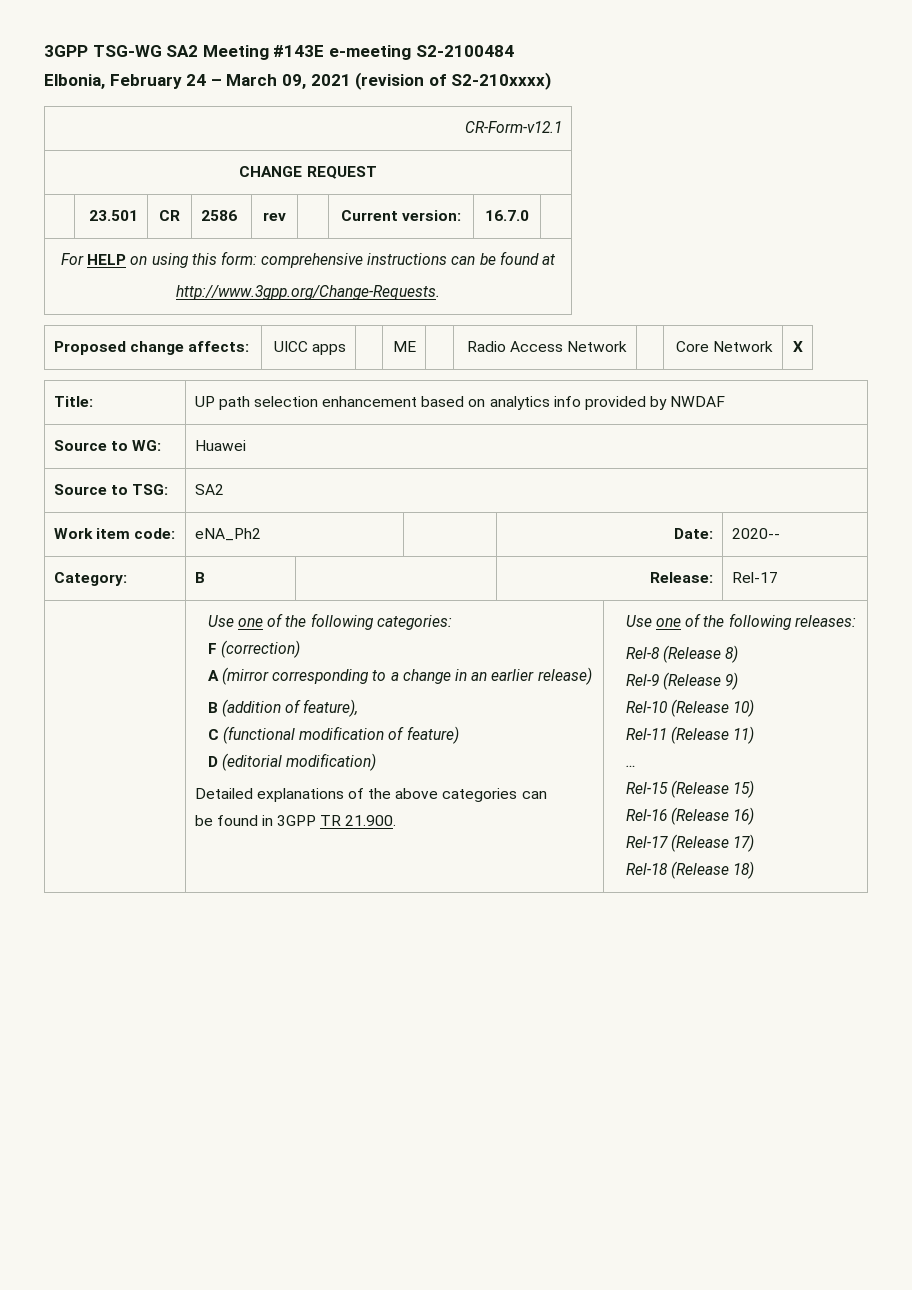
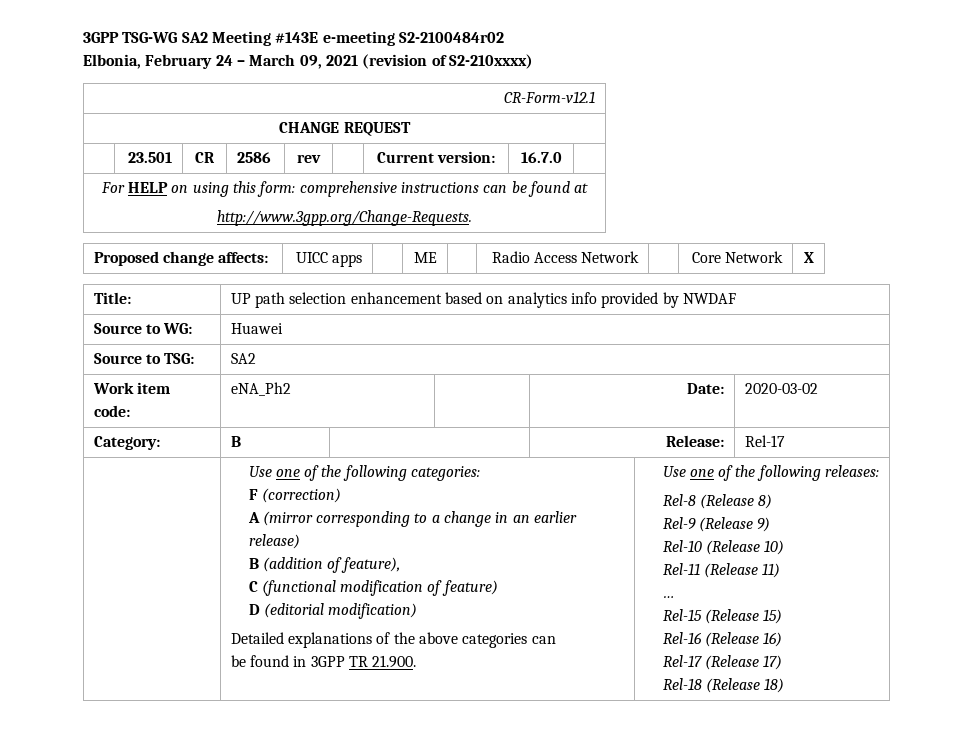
- 3GPP TSG-WG SA2 Meeting #143E e-meeting S2-2100484
+ 3GPP TSG-WG SA2 Meeting #143E e-meeting S2-2100484r02
- Work item code: | eNA_Ph2 | | Date: | 2020--
+ Work item code: | eNA_Ph2 | | Date: | 2020-03-02

